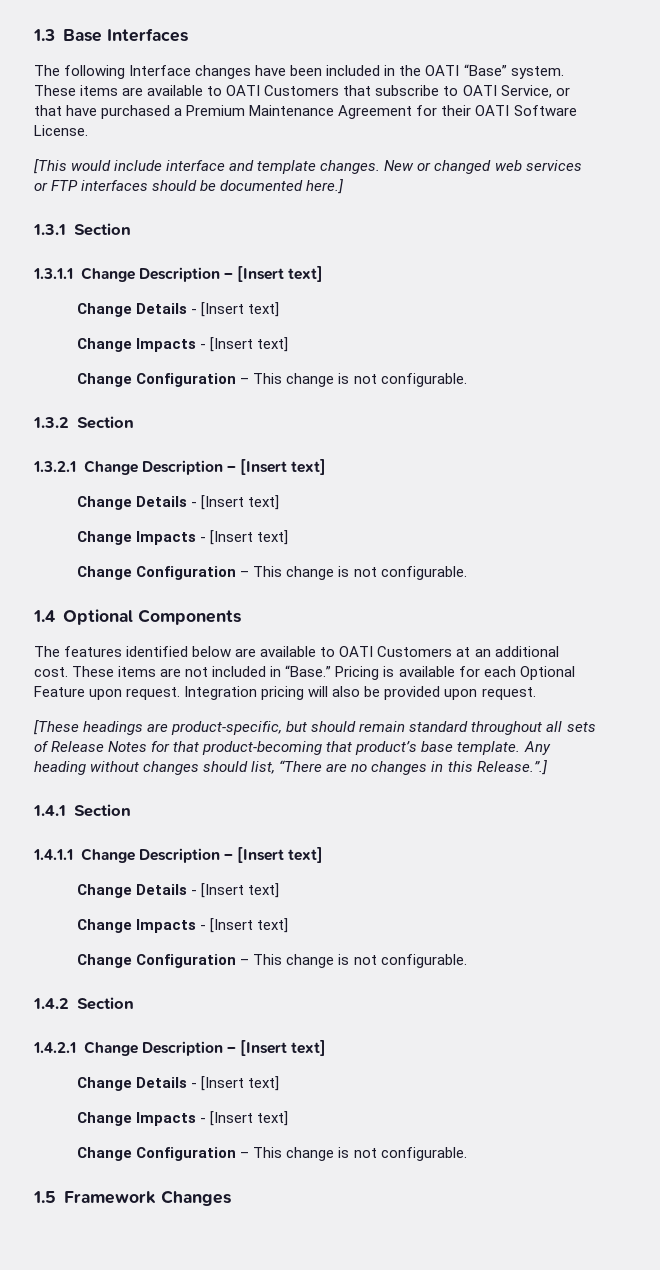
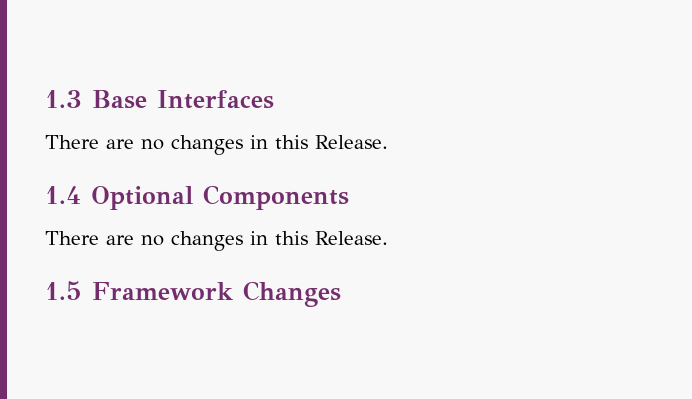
  1.3 Base Interfaces
- The following Interface changes have been included in the OATI “Base” system. These items are available to OATI Customers that subscribe to OATI Service, or that have purchased a Premium Maintenance Agreement for their OATI Software License.
- [This would include interface and template changes. New or changed web services or FTP interfaces should be documented here.]
- 1.3.1 Section
- 1.3.1.1 Change Description – [Insert text]
- Change Details - [Insert text]
- Change Impacts - [Insert text]
- Change Configuration – This change is not configurable.
- 1.3.2 Section
- 1.3.2.1 Change Description – [Insert text]
- Change Details - [Insert text]
- Change Impacts - [Insert text]
- Change Configuration – This change is not configurable.
+ There are no changes in this Release.
  1.4 Optional Components
- The features identified below are available to OATI Customers at an additional cost. These items are not included in “Base.” Pricing is available for each Optional Feature upon request. Integration pricing will also be provided upon request.
- [These headings are product-specific, but should remain standard throughout all sets of Release Notes for that product-becoming that product’s base template. Any heading without changes should list, “There are no changes in this Release.”.]
- 1.4.1 Section
- 1.4.1.1 Change Description – [Insert text]
- Change Details - [Insert text]
- Change Impacts - [Insert text]
- Change Configuration – This change is not configurable.
- 1.4.2 Section
- 1.4.2.1 Change Description – [Insert text]
- Change Details - [Insert text]
- Change Impacts - [Insert text]
- Change Configuration – This change is not configurable.
+ There are no changes in this Release.

